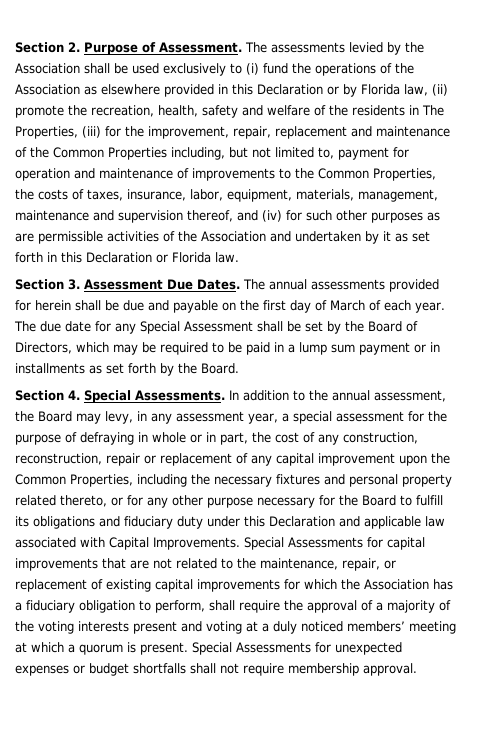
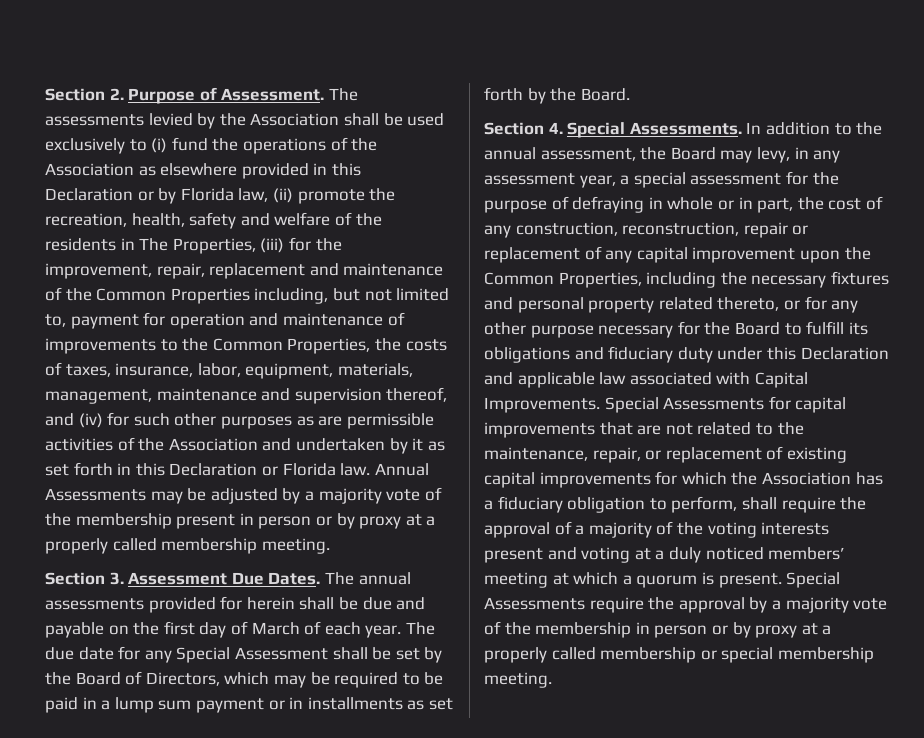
+ Annual Assessments may be adjusted by a majority vote of the membership present in person or by proxy at a properly called membership meeting.
- Special Assessments for unexpected expenses or budget shortfalls shall not require membership approval.
+ Special Assessments require the approval by a majority vote of the membership in person or by proxy at a properly called membership or special membership meeting.

